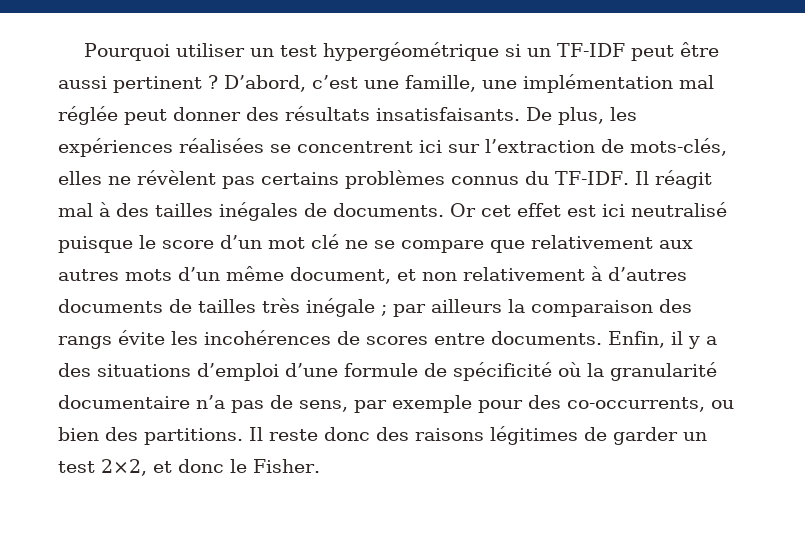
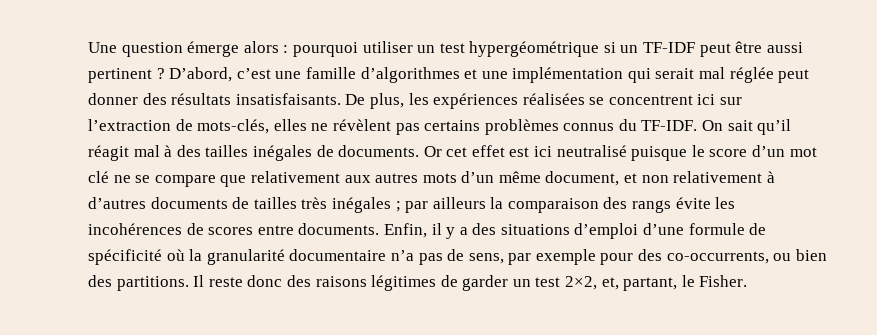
- Pourquoi utiliser un test hypergéométrique si un TF-IDF peut être aussi pertinent ?
+ Une question émerge alors : pourquoi utiliser un test hypergéométrique si un TF-IDF peut être aussi pertinent ?
- D’abord, c’est une famille, une implémentation mal réglée peut donner des résultats insatisfaisants.
+ D’abord, c’est une famille d’algorithmes et une implémentation qui serait mal réglée peut donner des résultats insatisfaisants.
- Il réagit mal à des tailles inégales de documents.
+ On sait qu’il réagit mal à des tailles inégales de documents.
- Or cet effet est ici neutralisé puisque le score d’un mot clé ne se compare que relativement aux autres mots d’un même document, et non relativement à d’autres documents de tailles très inégale ; par ailleurs la comparaison des rangs évite les incohérences de scores entre documents.
+ Or cet effet est ici neutralisé puisque le score d’un mot clé ne se compare que relativement aux autres mots d’un même document, et non relativement à d’autres documents de tailles très inégales ; par ailleurs la comparaison des rangs évite les incohérences de scores entre documents.
- Il reste donc des raisons légitimes de garder un test 2×2, et donc le Fisher.
+ Il reste donc des raisons légitimes de garder un test 2×2, et, partant, le Fisher.

